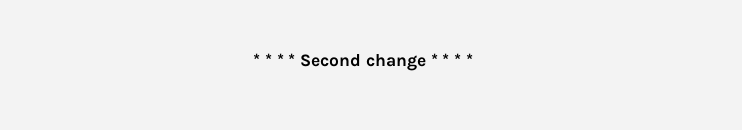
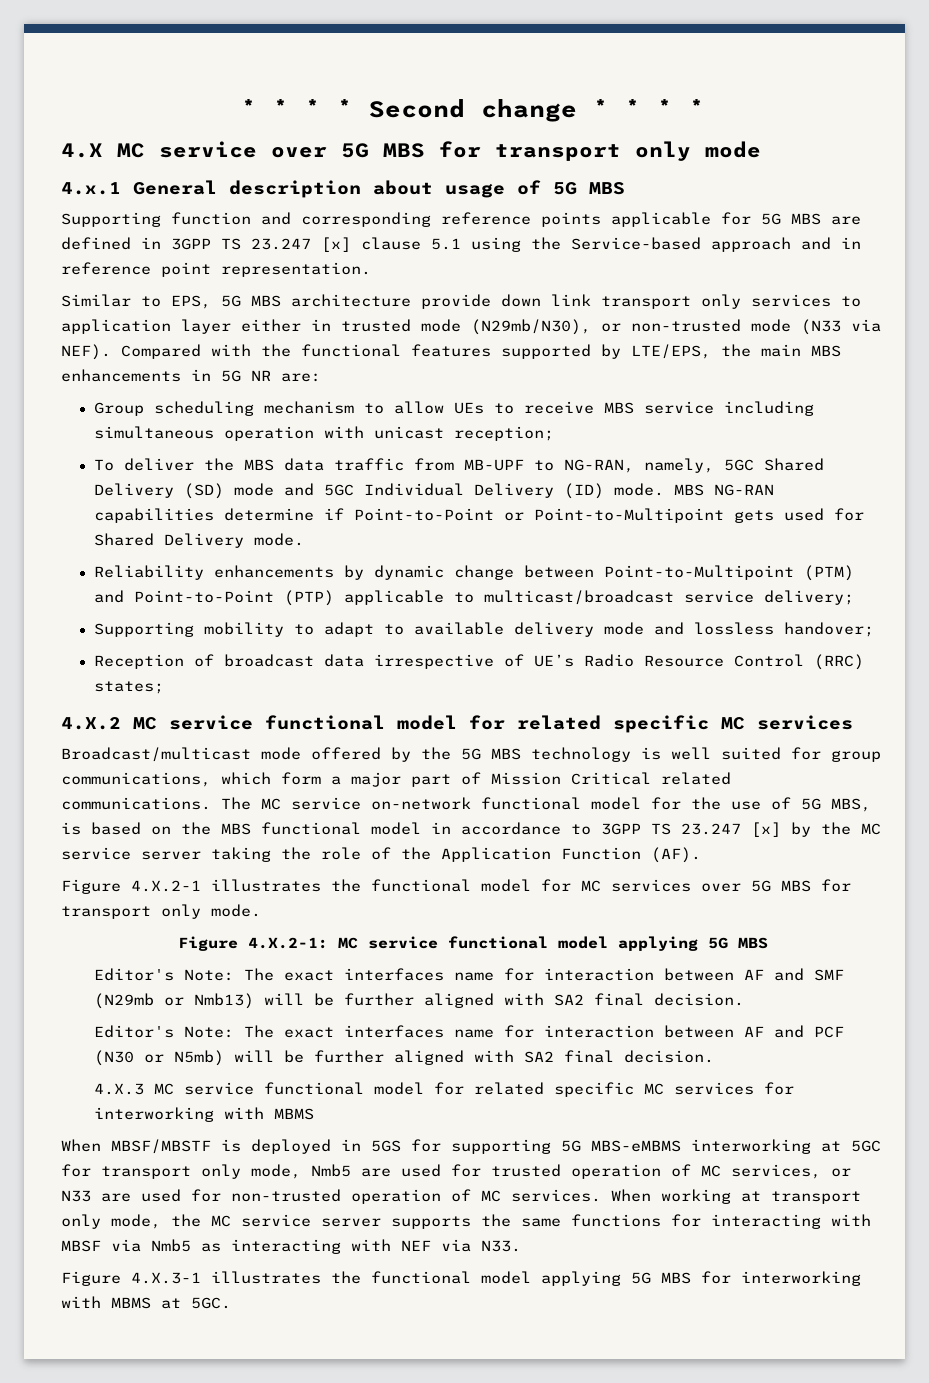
+ 4.X MC service over 5G MBS for transport only mode
+ 4.x.1 General description about usage of 5G MBS
+ Supporting function and corresponding reference points applicable for 5G MBS are defined in 3GPP TS 23.247 [x] clause 5.1 using the Service-based approach and in reference point representation.
+ Similar to EPS, 5G MBS architecture provide down link transport only services to application layer either in trusted mode (N29mb/N30), or non-trusted mode (N33 via NEF). Compared with the functional features supported by LTE/EPS, the main MBS enhancements in 5G NR are:
+ Group scheduling mechanism to allow UEs to receive MBS service including simultaneous operation with unicast reception;
+ To deliver the MBS data traffic from MB-UPF to NG-RAN, namely, 5GC Shared Delivery (SD) mode and 5GC Individual Delivery (ID) mode. MBS NG-RAN capabilities determine if Point-to-Point or Point-to-Multipoint gets used for Shared Delivery mode.
+ Reliability enhancements by dynamic change between Point-to-Multipoint (PTM) and Point-to-Point (PTP) applicable to multicast/broadcast service delivery;
+ Supporting mobility to adapt to available delivery mode and lossless handover;
+ Reception of broadcast data irrespective of UE’s Radio Resource Control (RRC) states;
+ 4.X.2 MC service functional model for related specific MC services
+ Broadcast/multicast mode offered by the 5G MBS technology is well suited for group communications, which form a major part of Mission Critical related communications. The MC service on-network functional model for the use of 5G MBS, is based on the MBS functional model in accordance to 3GPP TS 23.247 [x] by the MC service server taking the role of the Application Function (AF).
+ Figure 4.X.2-1 illustrates the functional model for MC services over 5G MBS for transport only mode.
+ Figure 4.X.2-1: MC service functional model applying 5G MBS
+ Editor's Note: The exact interfaces name for interaction between AF and SMF (N29mb or Nmb13) will be further aligned with SA2 final decision.
+ Editor's Note: The exact interfaces name for interaction between AF and PCF (N30 or N5mb) will be further aligned with SA2 final decision.
+ 4.X.3 MC service functional model for related specific MC services for interworking with MBMS
+ When MBSF/MBSTF is deployed in 5GS for supporting 5G MBS-eMBMS interworking at 5GC for transport only mode, Nmb5 are used for trusted operation of MC services, or N33 are used for non-trusted operation of MC services. When working at transport only mode, the MC service server supports the same functions for interacting with MBSF via Nmb5 as interacting with NEF via N33.
+ Figure 4.X.3-1 illustrates the functional model applying 5G MBS for interworking with MBMS at 5GC.

